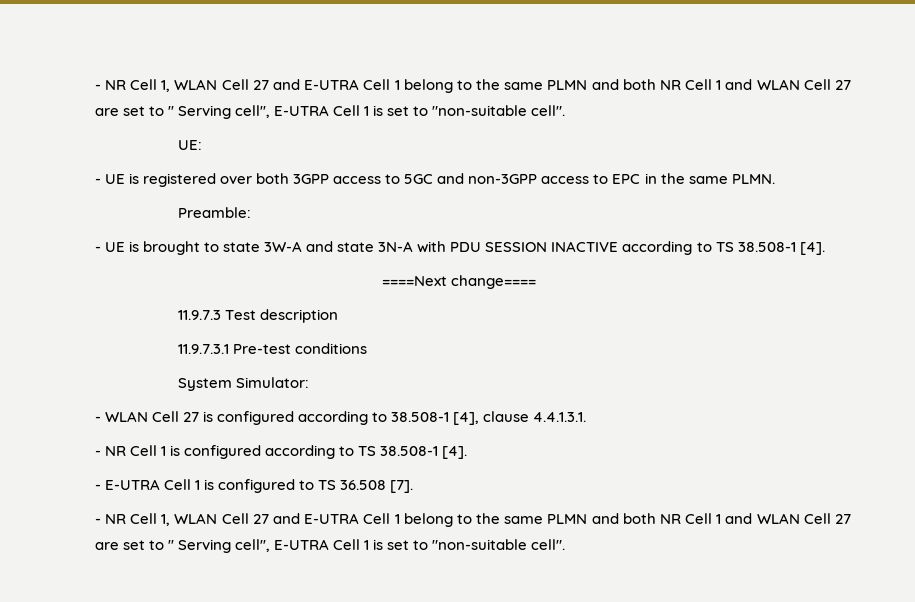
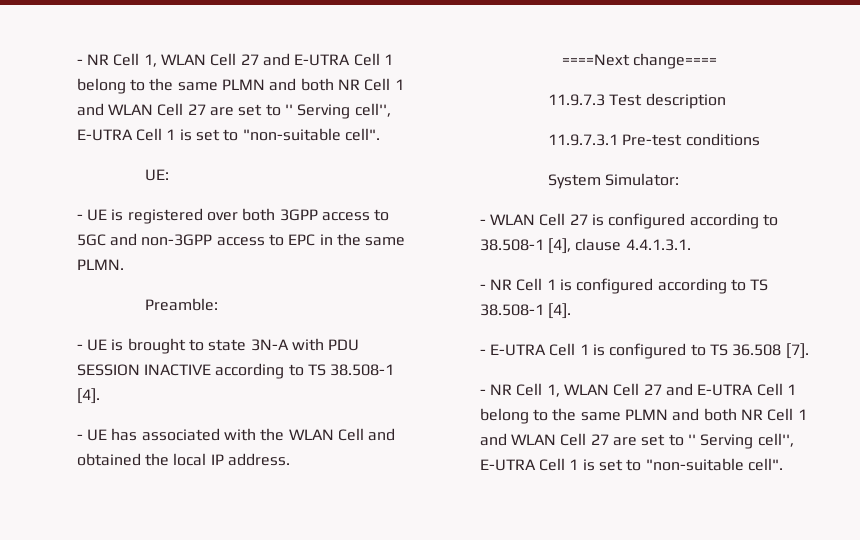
- - UE is brought to state 3W-A and state 3N-A with PDU SESSION INACTIVE according to TS 38.508-1 [4].
+ - UE is brought to state 3N-A with PDU SESSION INACTIVE according to TS 38.508-1 [4].
+ - UE has associated with the WLAN Cell and obtained the local IP address.

